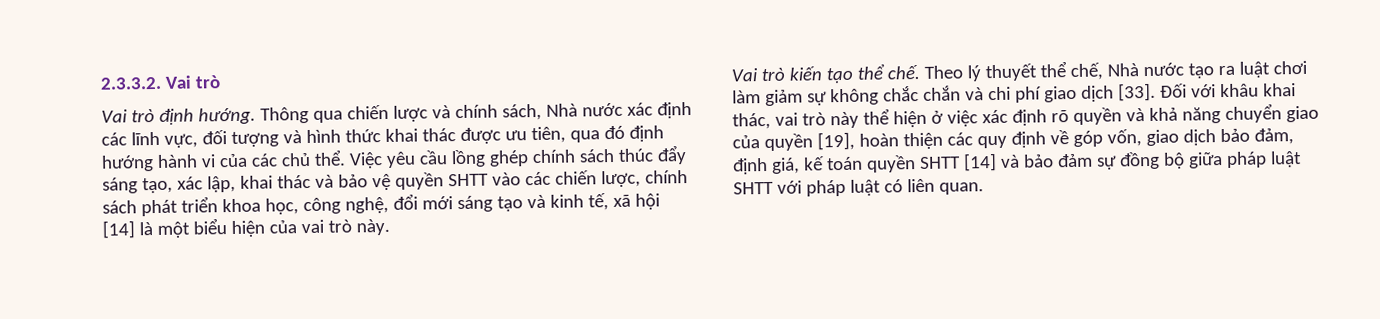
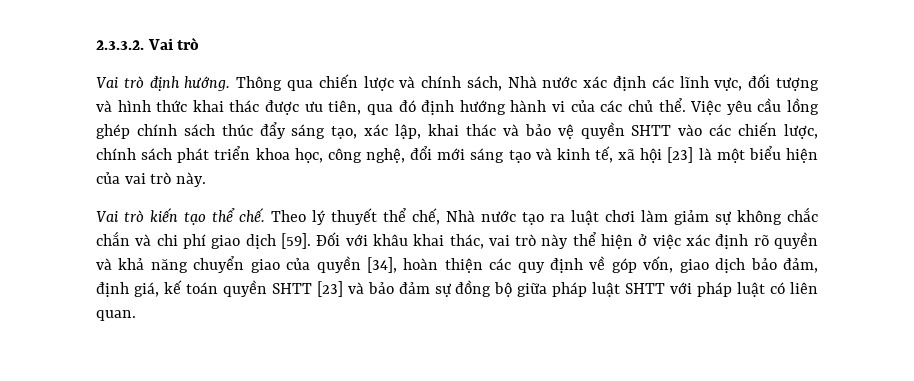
- Việc yêu cầu lồng ghép chính sách thúc đẩy sáng tạo, xác lập, khai thác và bảo vệ quyền SHTT vào các chiến lược, chính sách phát triển khoa học, công nghệ, đổi mới sáng tạo và kinh tế, xã hội [14] là một biểu hiện của vai trò này.
+ Việc yêu cầu lồng ghép chính sách thúc đẩy sáng tạo, xác lập, khai thác và bảo vệ quyền SHTT vào các chiến lược, chính sách phát triển khoa học, công nghệ, đổi mới sáng tạo và kinh tế, xã hội [23] là một biểu hiện của vai trò này.
- Theo lý thuyết thể chế, Nhà nước tạo ra luật chơi làm giảm sự không chắc chắn và chi phí giao dịch [33].
+ Theo lý thuyết thể chế, Nhà nước tạo ra luật chơi làm giảm sự không chắc chắn và chi phí giao dịch [59].
- Đối với khâu khai thác, vai trò này thể hiện ở việc xác định rõ quyền và khả năng chuyển giao của quyền [19], hoàn thiện các quy định về góp vốn, giao dịch bảo đảm, định giá, kế toán quyền SHTT [14] và bảo đảm sự đồng bộ giữa pháp luật SHTT với pháp luật có liên quan.
+ Đối với khâu khai thác, vai trò này thể hiện ở việc xác định rõ quyền và khả năng chuyển giao của quyền [34], hoàn thiện các quy định về góp vốn, giao dịch bảo đảm, định giá, kế toán quyền SHTT [23] và bảo đảm sự đồng bộ giữa pháp luật SHTT với pháp luật có liên quan.

